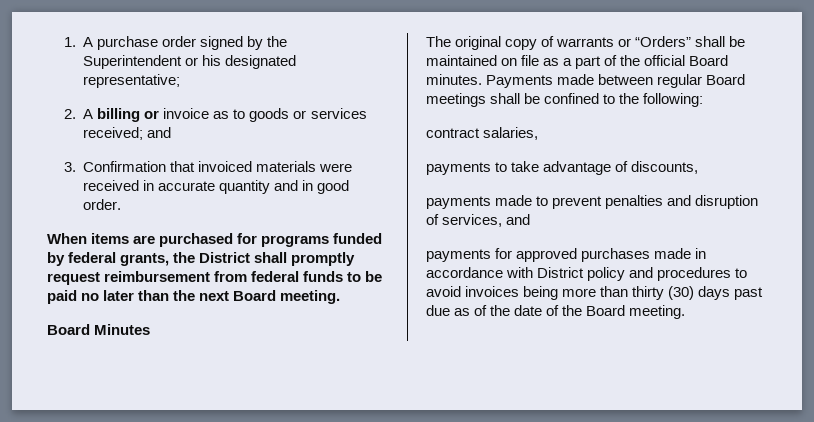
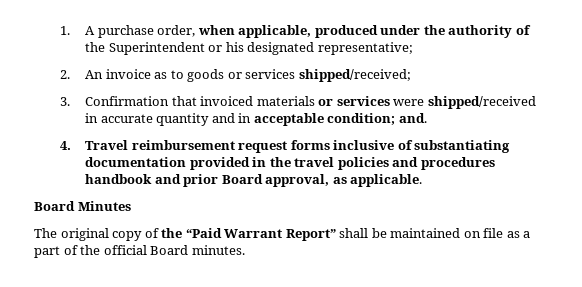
- 1. A purchase order signed by the Superintendent or his designated representative;
+ 1. A purchase order, when applicable, produced under the authority of the Superintendent or his designated representative;
- 2. A billing or invoice as to goods or services received; and
+ 2. An invoice as to goods or services shipped/received;
- 3. Confirmation that invoiced materials were received in accurate quantity and in good order.
- When items are purchased for programs funded by federal grants, the District shall promptly request reimbursement from federal funds to be paid no later than the next Board meeting.
+ 3. Confirmation that invoiced materials or services were shipped/received in accurate quantity and in acceptable condition; and.
+ 4. Travel reimbursement request forms inclusive of substantiating documentation provided in the travel policies and procedures handbook and prior Board approval, as applicable.
- The original copy of warrants or “Orders” shall be maintained on file as a part of the official Board minutes. Payments made between regular Board meetings shall be confined to the following:
- contract salaries,
- payments to take advantage of discounts,
- payments made to prevent penalties and disruption of services, and
- payments for approved purchases made in accordance with District policy and procedures to avoid invoices being more than thirty (30) days past due as of the date of the Board meeting.
+ The original copy of the “Paid Warrant Report” shall be maintained on file as a part of the official Board minutes.

